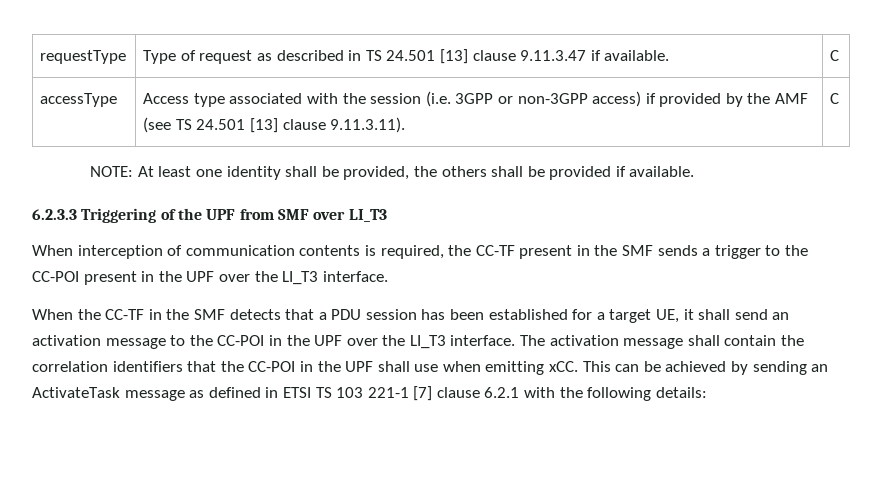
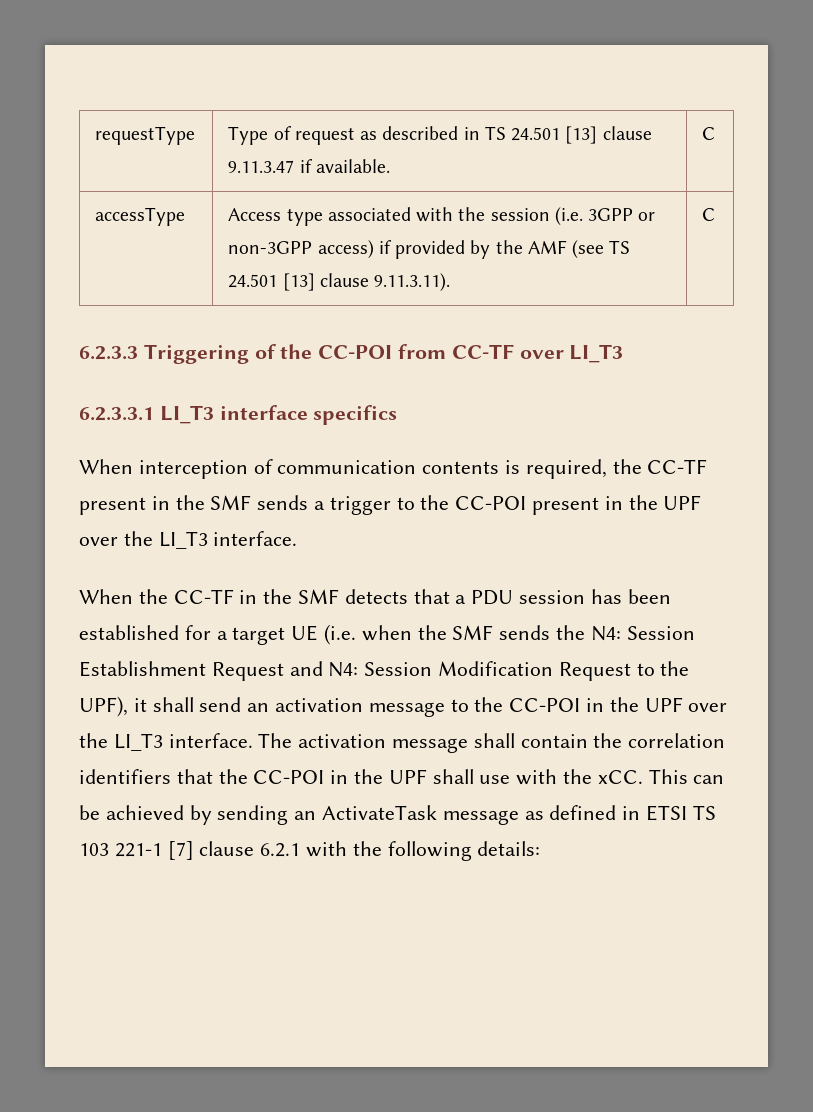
- NOTE: At least one identity shall be provided, the others shall be provided if available.
- 6.2.3.3 Triggering of the UPF from SMF over LI_T3
+ 6.2.3.3 Triggering of the CC-POI from CC-TF over LI_T3
+ 6.2.3.3.1 LI_T3 interface specifics
- When the CC-TF in the SMF detects that a PDU session has been established for a target UE, it shall send an activation message to the CC-POI in the UPF over the LI_T3 interface.
+ When the CC-TF in the SMF detects that a PDU session has been established for a target UE (i.e. when the SMF sends the N4: Session Establishment Request and N4: Session Modification Request to the UPF), it shall send an activation message to the CC-POI in the UPF over the LI_T3 interface.
- The activation message shall contain the correlation identifiers that the CC-POI in the UPF shall use when emitting xCC.
+ The activation message shall contain the correlation identifiers that the CC-POI in the UPF shall use with the xCC.

